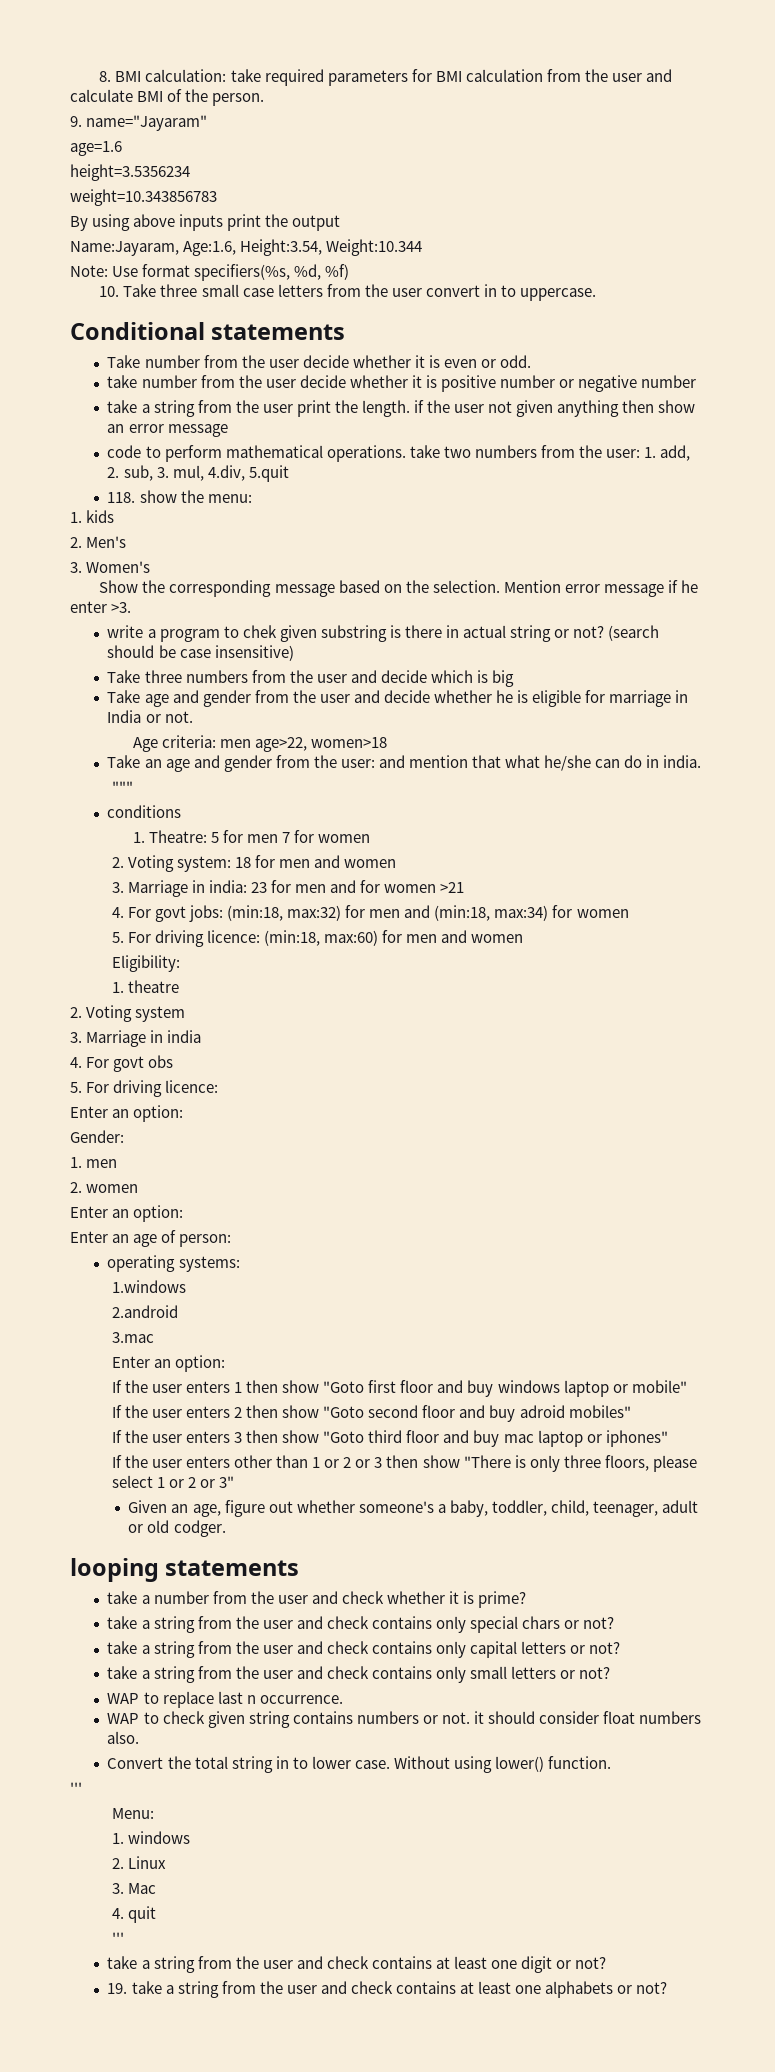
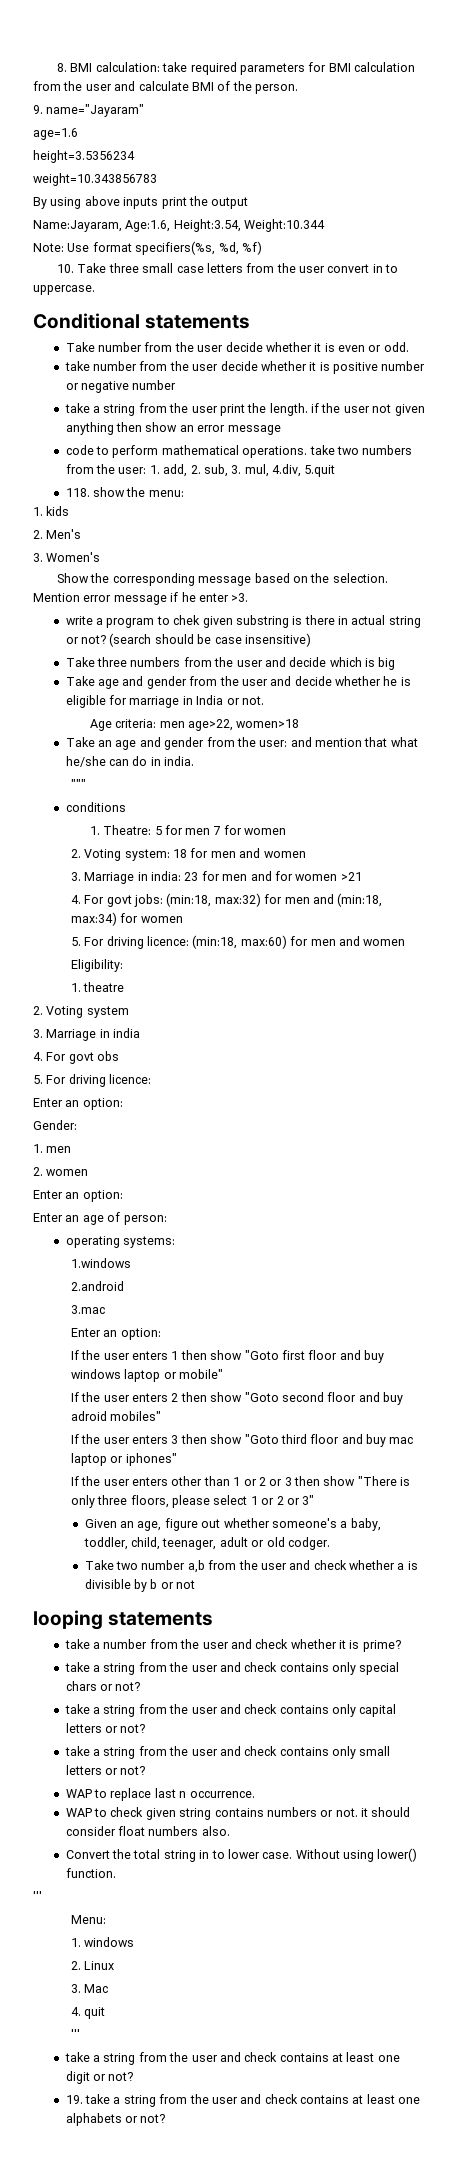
+ Take two number a,b from the user and check whether a is divisible by b or not

